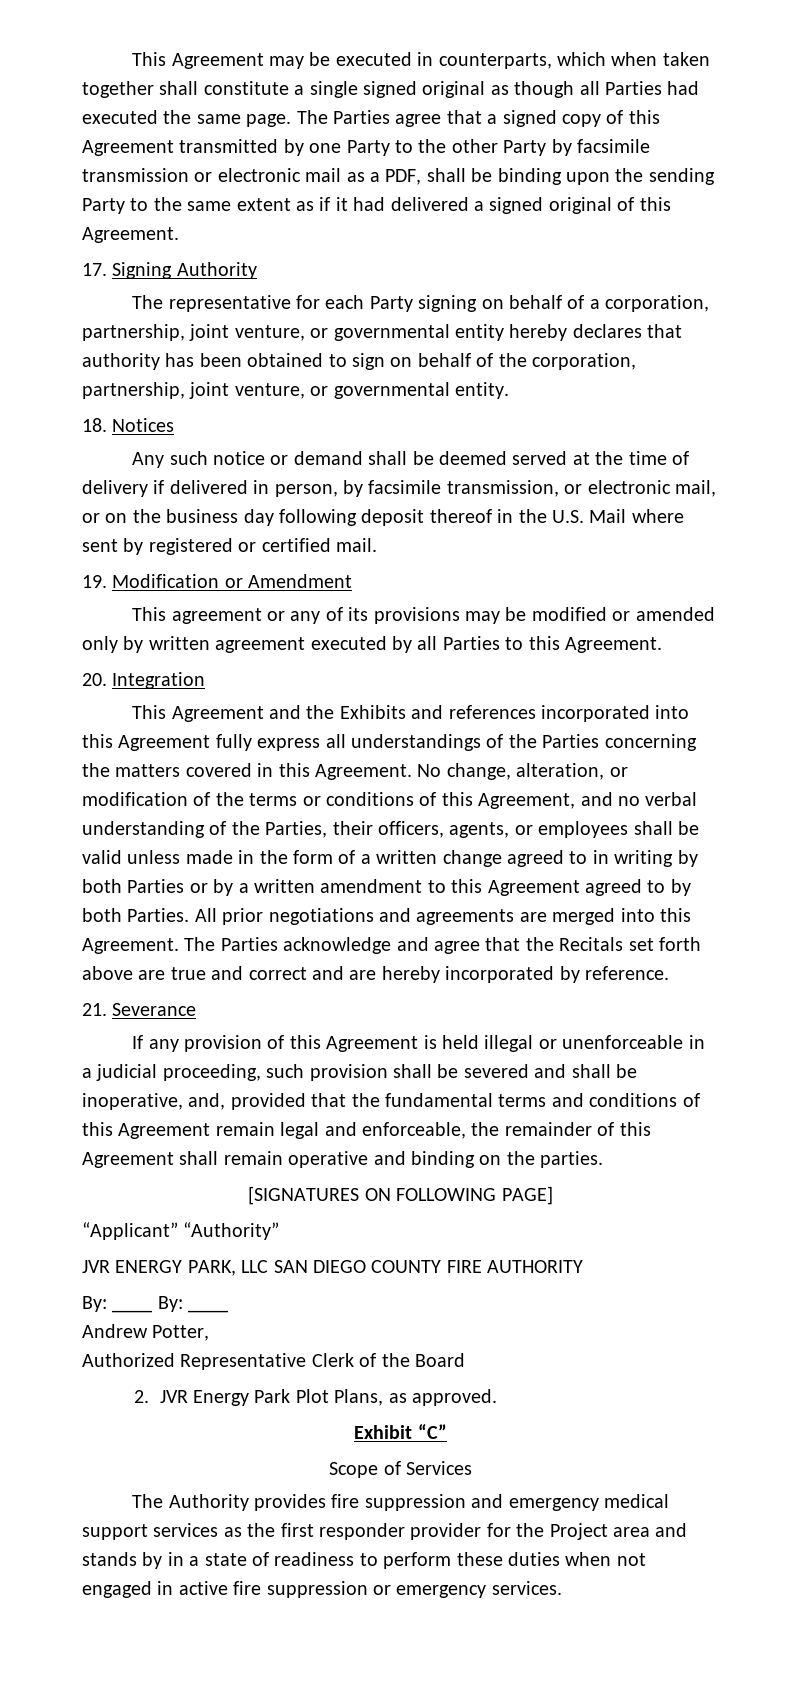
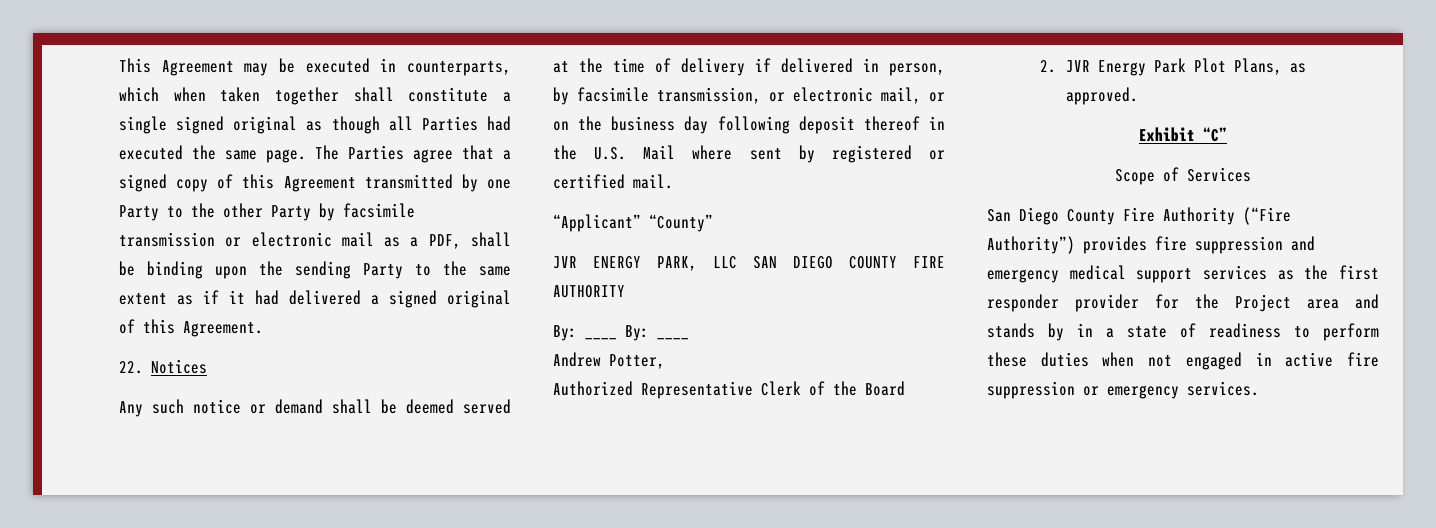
- 17. Signing Authority
- The representative for each Party signing on behalf of a corporation, partnership, joint venture, or governmental entity hereby declares that authority has been obtained to sign on behalf of the corporation, partnership, joint venture, or governmental entity.
- 18. Notices
+ 22. Notices
- 19. Modification or Amendment
- This agreement or any of its provisions may be modified or amended only by written agreement executed by all Parties to this Agreement.
- 20. Integration
- This Agreement and the Exhibits and references incorporated into this Agreement fully express all understandings of the Parties concerning the matters covered in this Agreement. No change, alteration, or modification of the terms or conditions of this Agreement, and no verbal understanding of the Parties, their officers, agents, or employees shall be valid unless made in the form of a written change agreed to in writing by both Parties or by a written amendment to this Agreement agreed to by both Parties. All prior negotiations and agreements are merged into this Agreement. The Parties acknowledge and agree that the Recitals set forth above are true and correct and are hereby incorporated by reference.
- 21. Severance
- If any provision of this Agreement is held illegal or unenforceable in a judicial proceeding, such provision shall be severed and shall be inoperative, and, provided that the fundamental terms and conditions of this Agreement remain legal and enforceable, the remainder of this Agreement shall remain operative and binding on the parties.
- [SIGNATURES ON FOLLOWING PAGE]
- “Applicant” “Authority”
+ “Applicant” “County”
- The Authority provides fire suppression and emergency medical support services as the first responder provider for the Project area and stands by in a state of readiness to perform these duties when not engaged in active fire suppression or emergency services.
+ San Diego County Fire Authority (“Fire Authority”) provides fire suppression and emergency medical support services as the first responder provider for the Project area and stands by in a state of readiness to perform these duties when not engaged in active fire suppression or emergency services.

